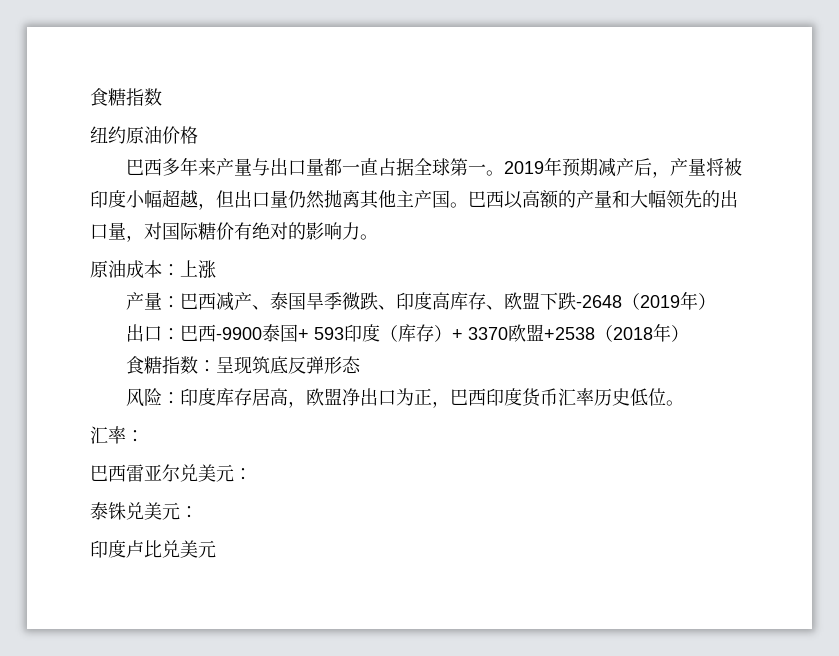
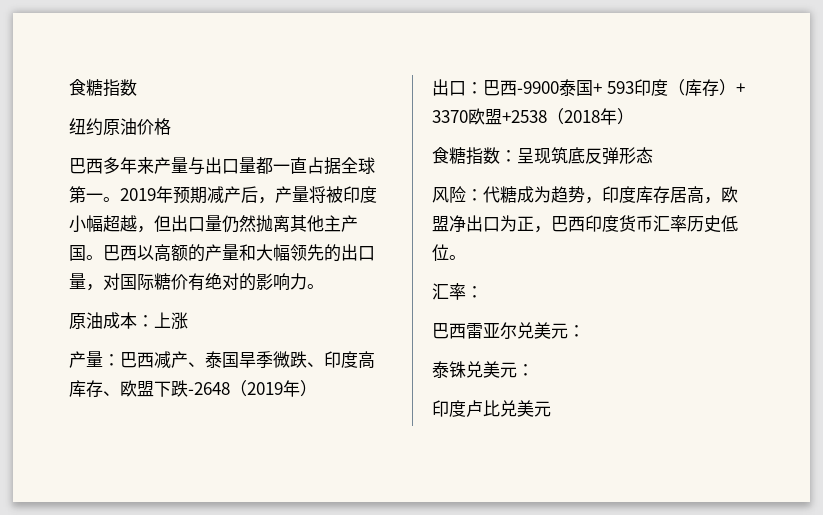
- 风险：印度库存居高，欧盟净出口为正，巴西印度货币汇率历史低位。
+ 风险：代糖成为趋势，印度库存居高，欧盟净出口为正，巴西印度货币汇率历史低位。

